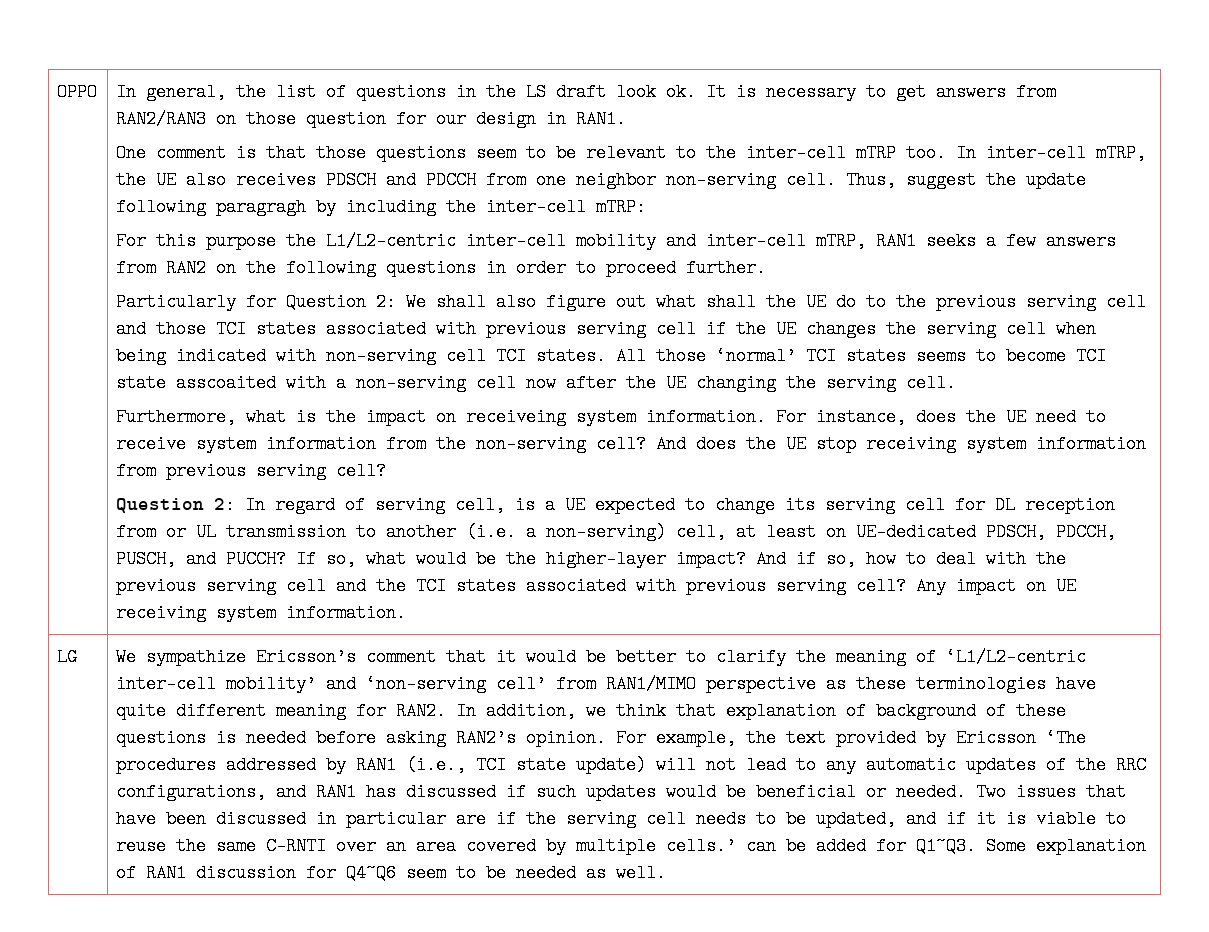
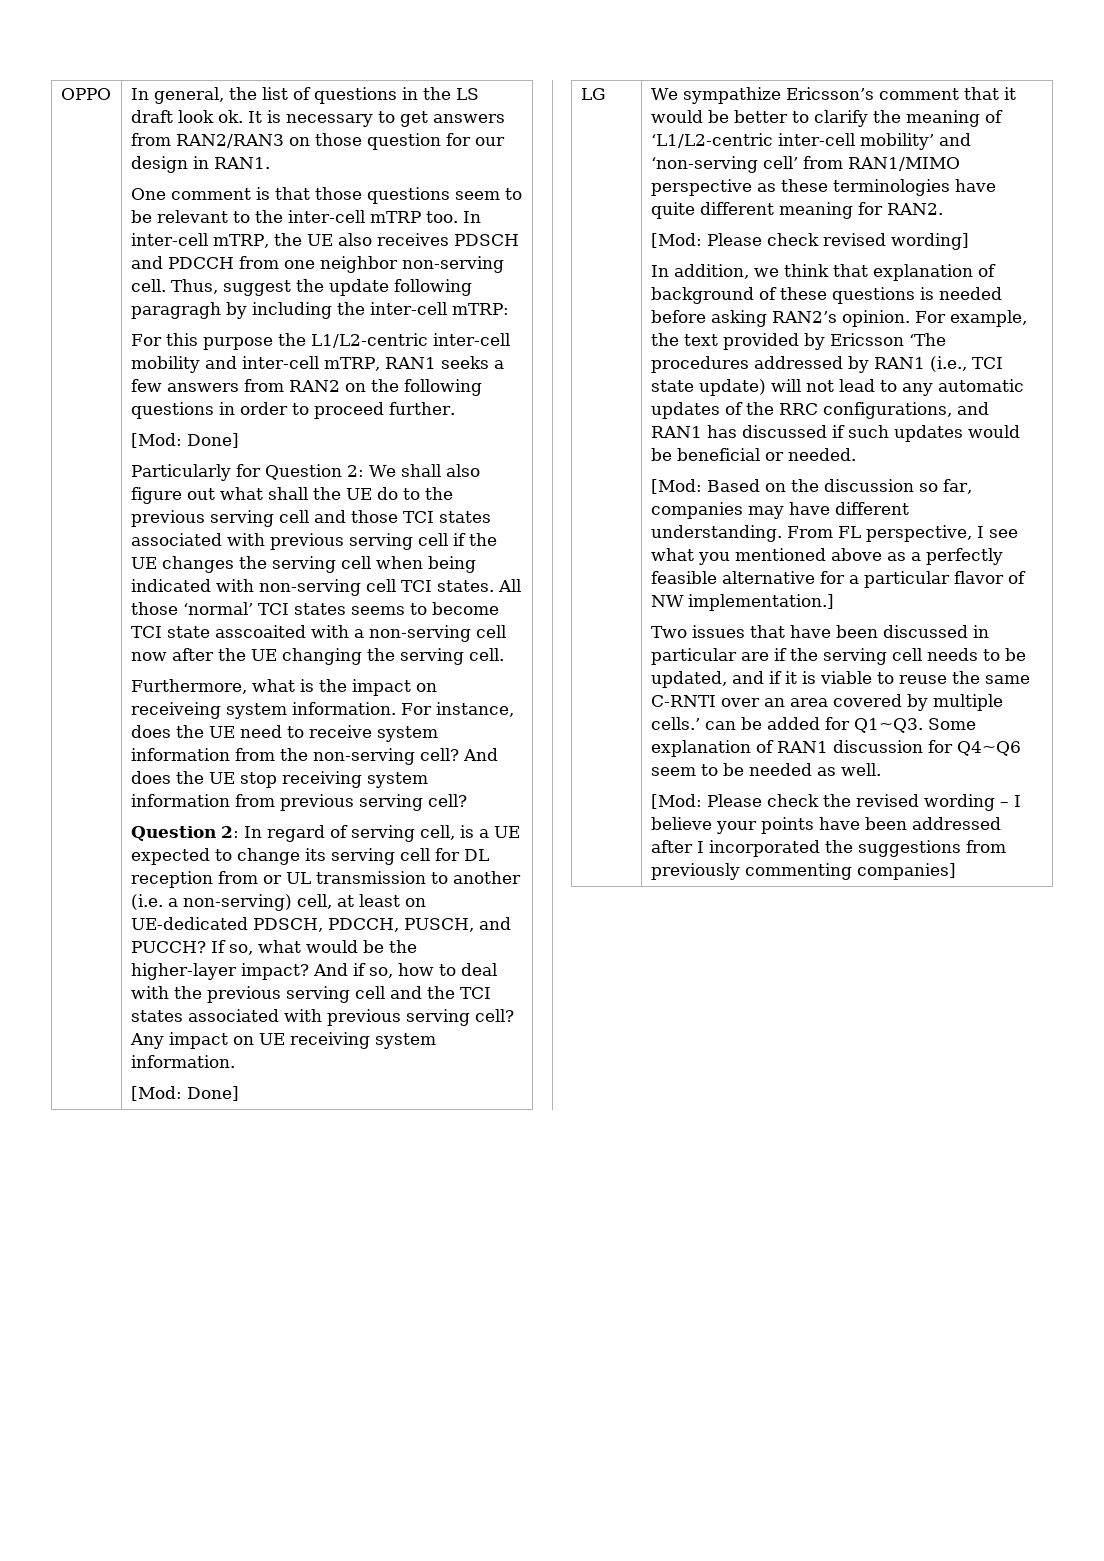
  For this purpose the L1/L2-centric inter-cell mobility and inter-cell mTRP, RAN1 seeks a few answers from RAN2 on the following questions in order to proceed further.
+ [Mod: Done]
  Any impact on UE receiving system information.
+ [Mod: Done]
- We sympathize Ericsson’s comment that it would be better to clarify the meaning of ‘L1/L2-centric inter-cell mobility’ and ‘non-serving cell’ from RAN1/MIMO perspective as these terminologies have quite different meaning for RAN2. In addition, we think that explanation of background of these questions is needed before asking RAN2’s opinion.
+ We sympathize Ericsson’s comment that it would be better to clarify the meaning of ‘L1/L2-centric inter-cell mobility’ and ‘non-serving cell’ from RAN1/MIMO perspective as these terminologies have quite different meaning for RAN2.
+ [Mod: Please check revised wording]
+ In addition, we think that explanation of background of these questions is needed before asking RAN2’s opinion.
- For example, the text provided by Ericsson ‘The procedures addressed by RAN1 (i.e., TCI state update) will not lead to any automatic updates of the RRC configurations, and RAN1 has discussed if such updates would be beneficial or needed. Two issues that have been discussed in particular are if the serving cell needs to be updated, and if it is viable to reuse the same C-RNTI over an area covered by multiple cells.’ can be added for Q1~Q3.
+ For example, the text provided by Ericsson ‘The procedures addressed by RAN1 (i.e., TCI state update) will not lead to any automatic updates of the RRC configurations, and RAN1 has discussed if such updates would be beneficial or needed.
+ [Mod: Based on the discussion so far, companies may have different understanding. From FL perspective, I see what you mentioned above as a perfectly feasible alternative for a particular flavor of NW implementation.]
+ Two issues that have been discussed in particular are if the serving cell needs to be updated, and if it is viable to reuse the same C-RNTI over an area covered by multiple cells.’ can be added for Q1~Q3.
+ [Mod: Please check the revised wording – I believe your points have been addressed after I incorporated the suggestions from previously commenting companies]

